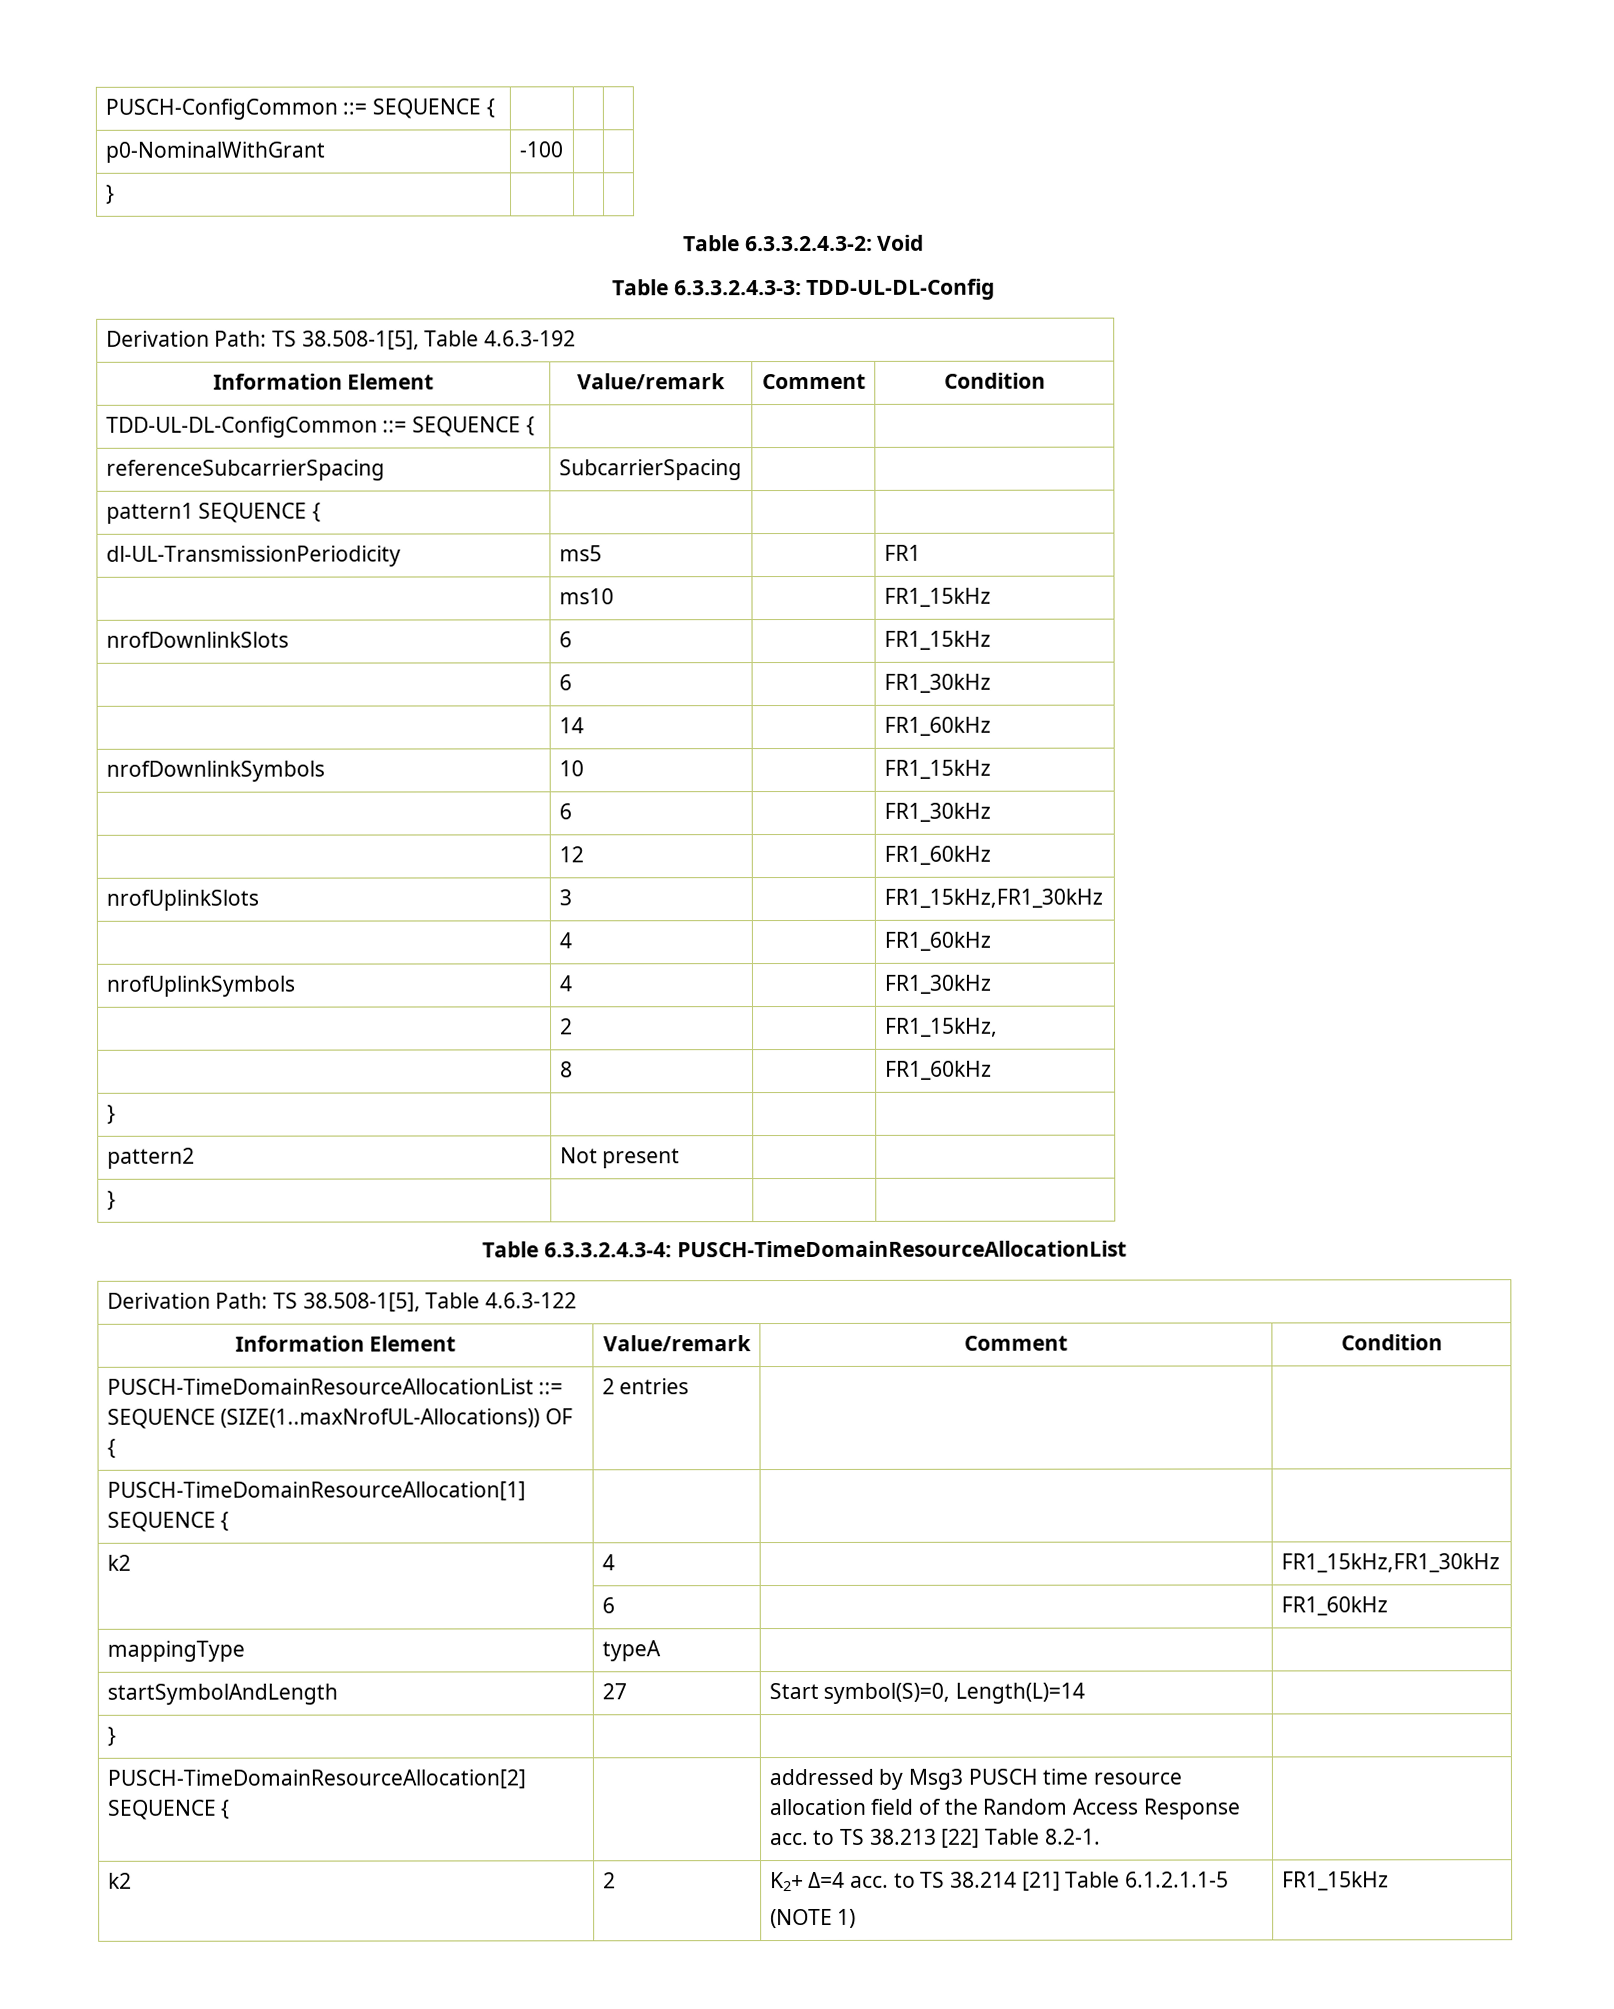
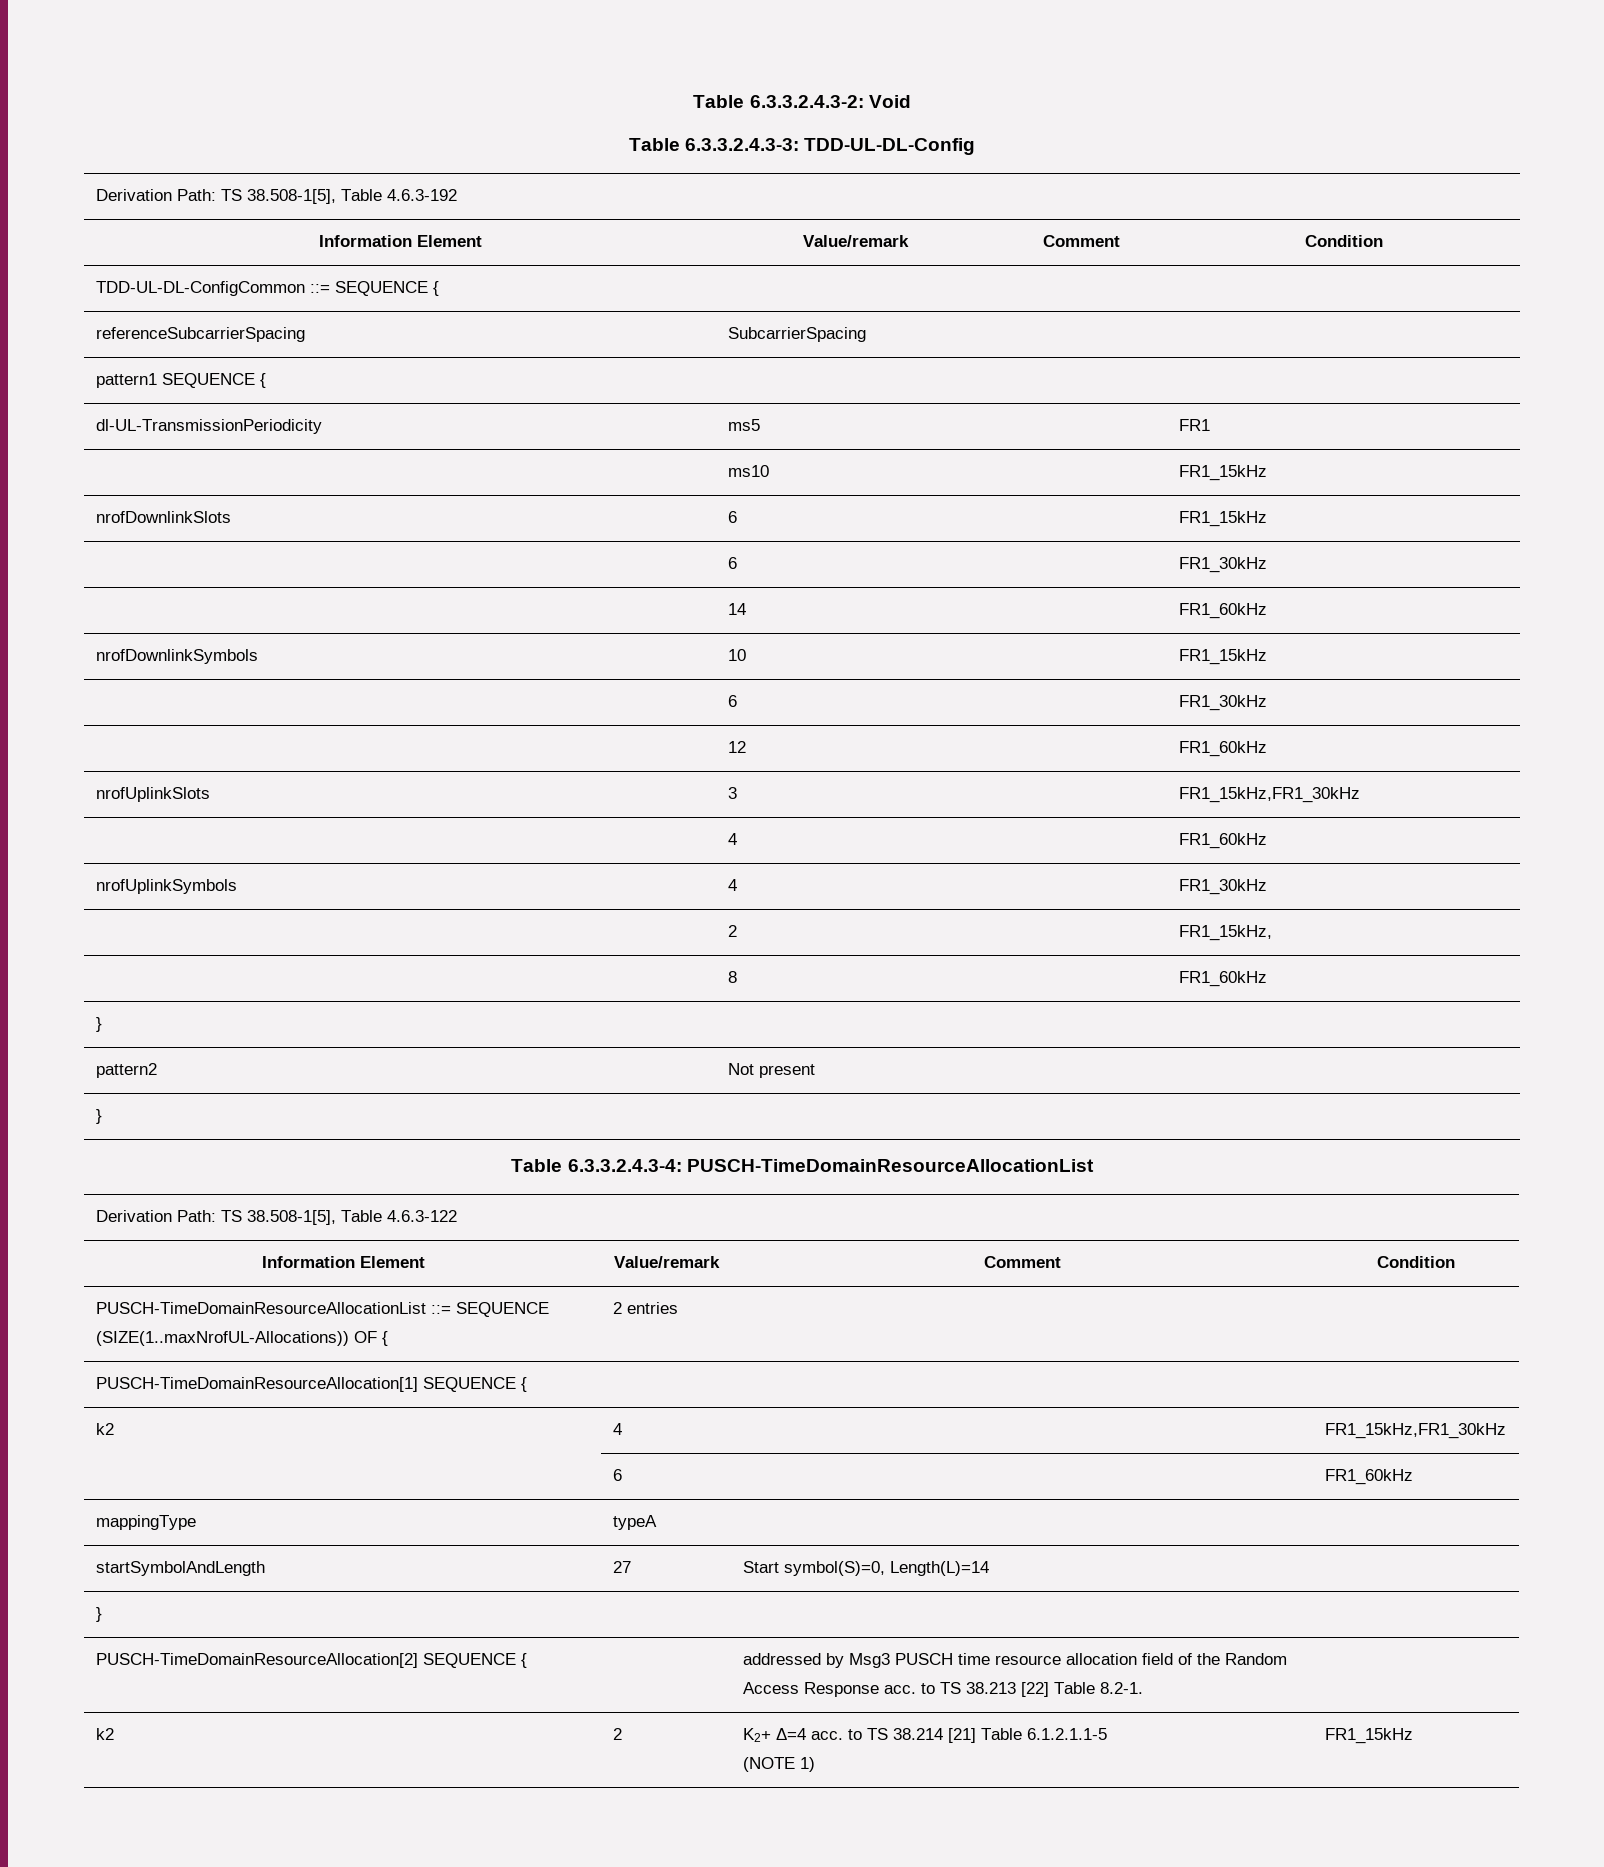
- PUSCH-ConfigCommon ::= SEQUENCE { | | |
- p0-NominalWithGrant | -100 | |
- } | | |

